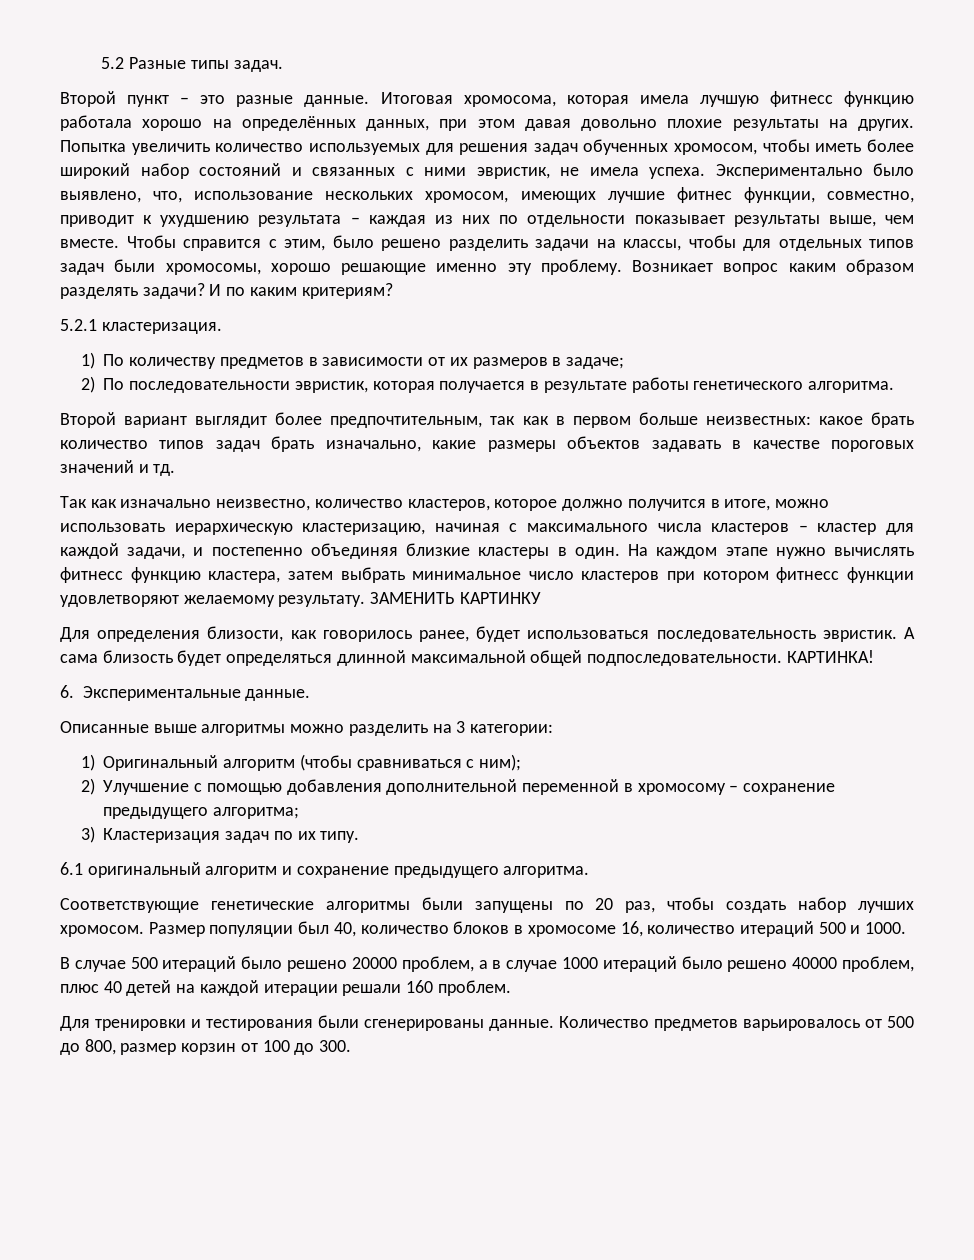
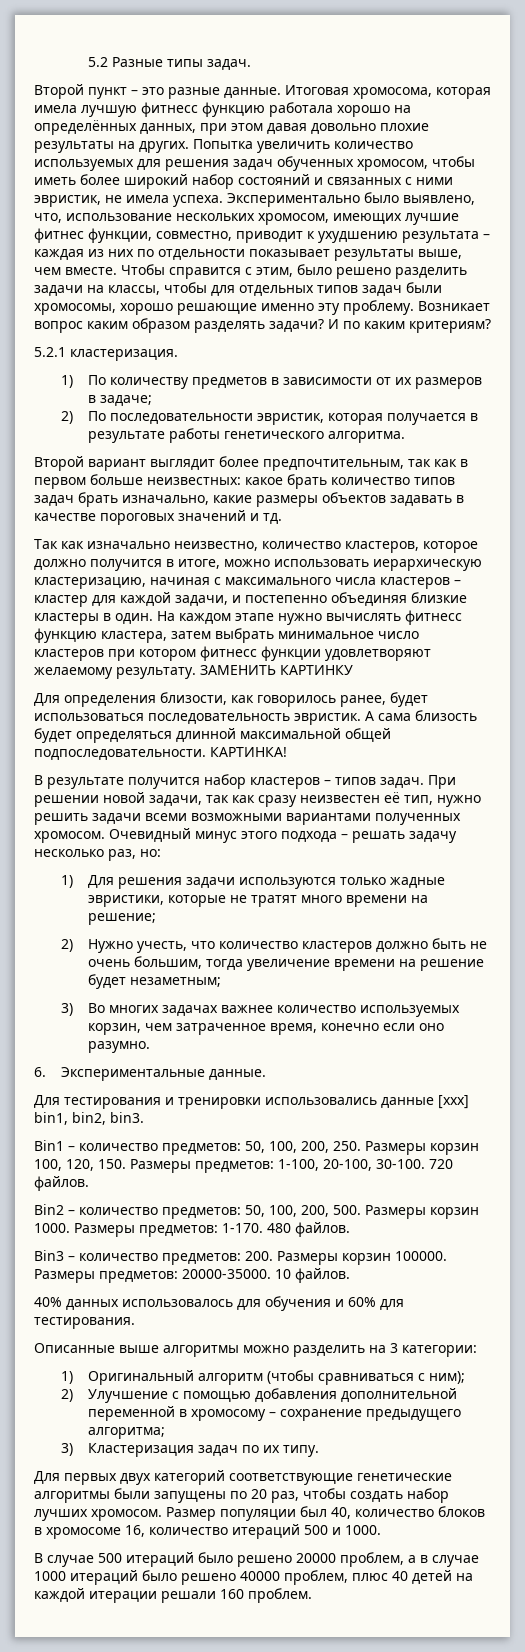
+ В результате получится набор кластеров – типов задач. При решении новой задачи, так как сразу неизвестен её тип, нужно решить задачи всеми возможными вариантами полученных хромосом. Очевидный минус этого подхода – решать задачу несколько раз, но:
+ 1) Для решения задачи используются только жадные эвристики, которые не тратят много времени на решение;
+ 2) Нужно учесть, что количество кластеров должно быть не очень большим, тогда увеличение времени на решение будет незаметным;
+ 3) Во многих задачах важнее количество используемых корзин, чем затраченное время, конечно если оно разумно.
  6. Экспериментальные данные.
+ Для тестирования и тренировки использовались данные [xxx] bin1, bin2, bin3.
+ Bin1 – количество предметов: 50, 100, 200, 250. Размеры корзин 100, 120, 150. Размеры предметов: 1-100, 20-100, 30-100. 720 файлов.
+ Bin2 – количество предметов: 50, 100, 200, 500. Размеры корзин 1000. Размеры предметов: 1-170. 480 файлов.
+ Bin3 – количество предметов: 200. Размеры корзин 100000. Размеры предметов: 20000-35000. 10 файлов.
+ 40% данных использовалось для обучения и 60% для тестирования.
- 6.1 оригинальный алгоритм и сохранение предыдущего алгоритма.
- Соответствующие генетические алгоритмы были запущены по 20 раз, чтобы создать набор лучших хромосом.
+ Для первых двух категорий соответствующие генетические алгоритмы были запущены по 20 раз, чтобы создать набор лучших хромосом.
- Для тренировки и тестирования были сгенерированы данные. Количество предметов варьировалось от 500 до 800, размер корзин от 100 до 300.

